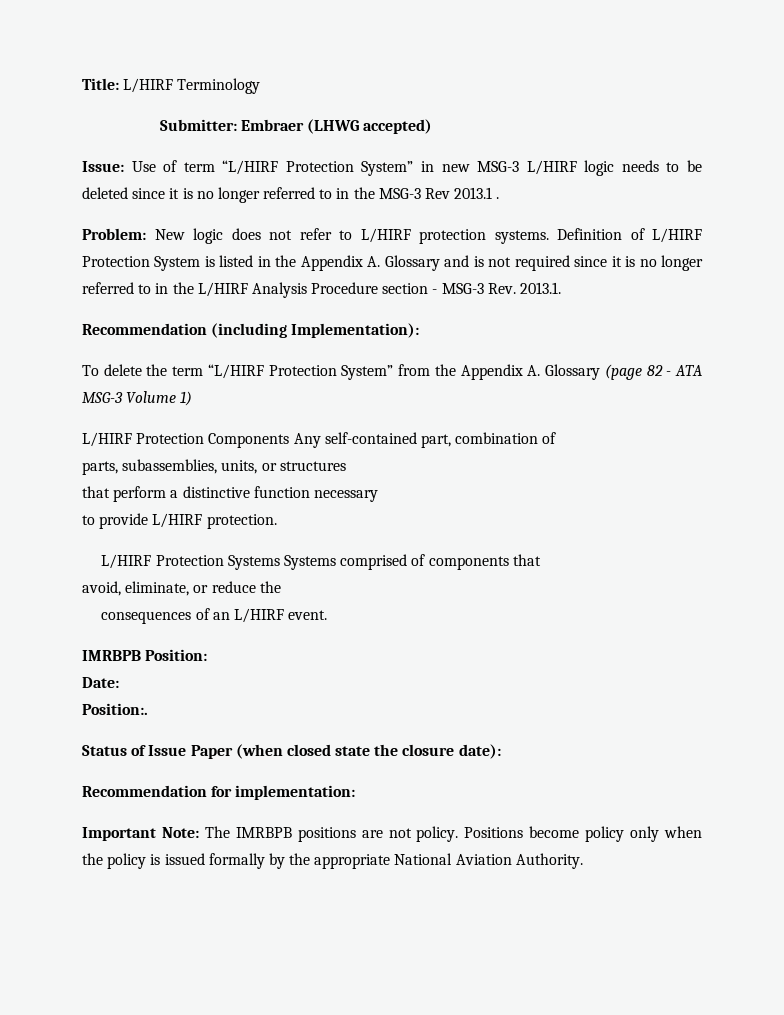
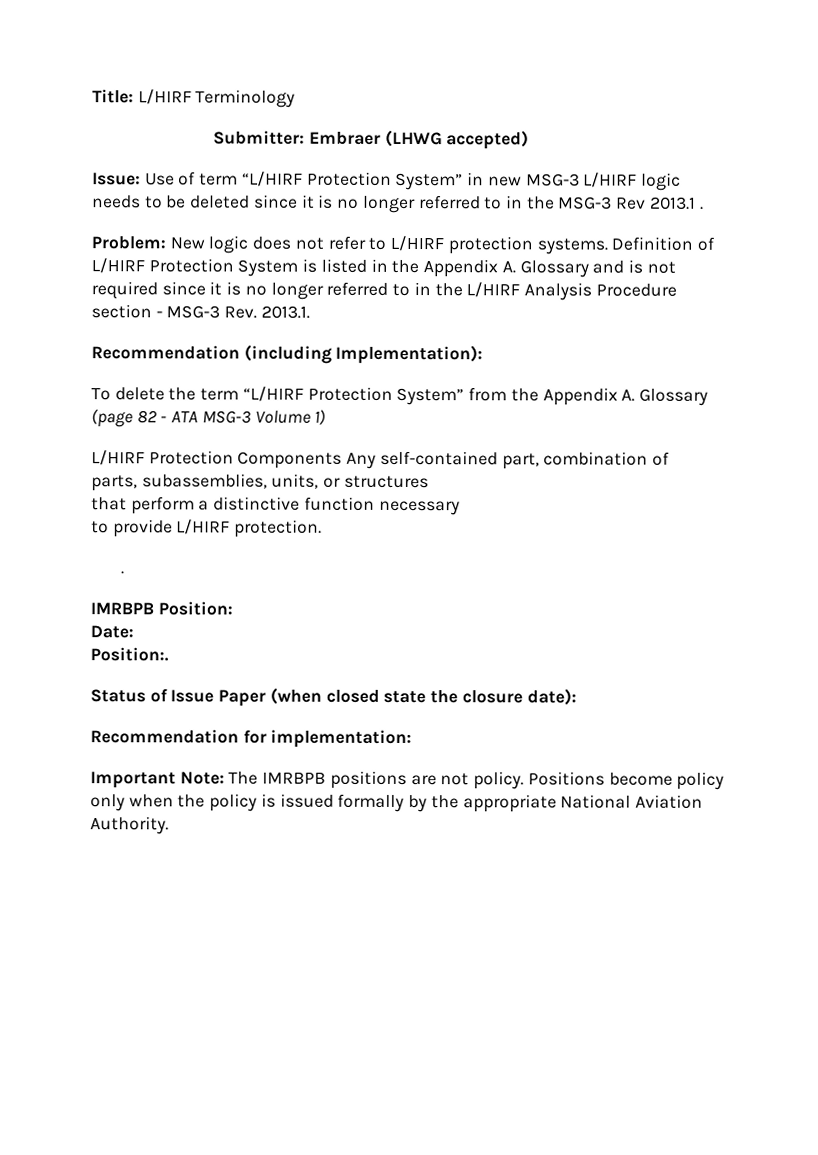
  to provide L/HIRF protection.
- L/HIRF Protection Systems Systems comprised of components that
- avoid, eliminate, or reduce the
- consequences of an L/HIRF event.
+ .

